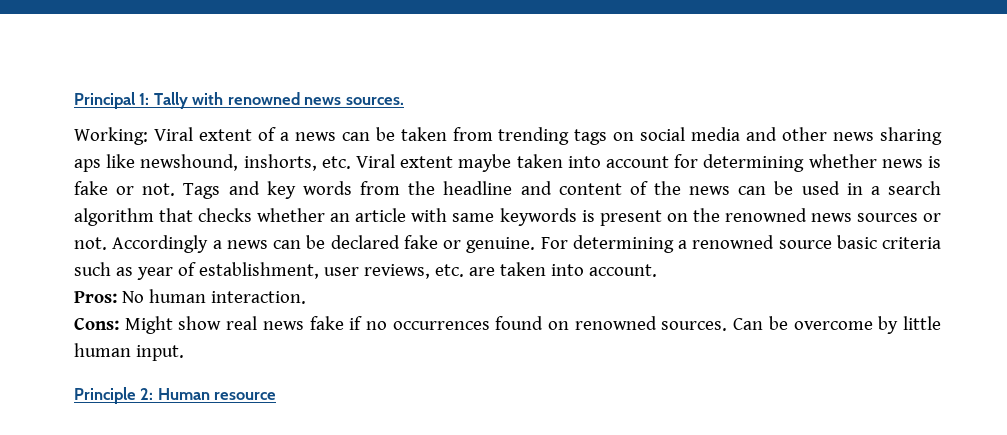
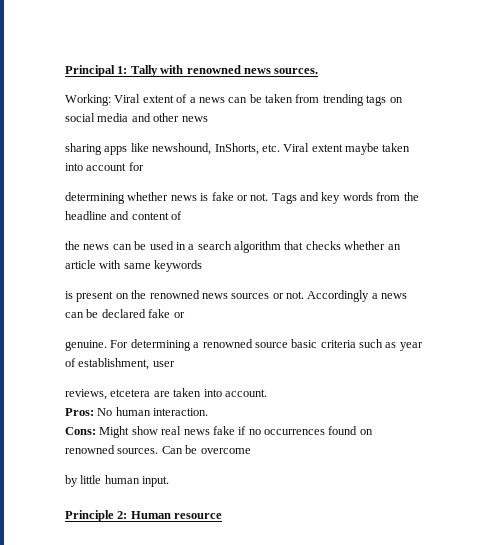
- Working: Viral extent of a news can be taken from trending tags on social media and other news sharing aps like newshound, inshorts, etc. Viral extent maybe taken into account for determining whether news is fake or not.
+ Working: Viral extent of a news can be taken from trending tags on social media and other news
+ sharing apps like newshound, InShorts, etc. Viral extent maybe taken into account for
+ determining whether news is fake or not.
- Tags and key words from the headline and content of the news can be used in a search algorithm that checks whether an article with same keywords is present on the renowned news sources or not.
+ Tags and key words from the headline and content of
+ the news can be used in a search algorithm that checks whether an article with same keywords
+ is present on the renowned news sources or not.
- Accordingly a news can be declared fake or genuine.
+ Accordingly a news can be declared fake or
+ genuine.
- For determining a renowned source basic criteria such as year of establishment, user reviews, etc. are taken into account.
+ For determining a renowned source basic criteria such as year of establishment, user
+ reviews, etcetera are taken into account.
- Can be overcome by little human input.
+ Can be overcome
+ by little human input.

